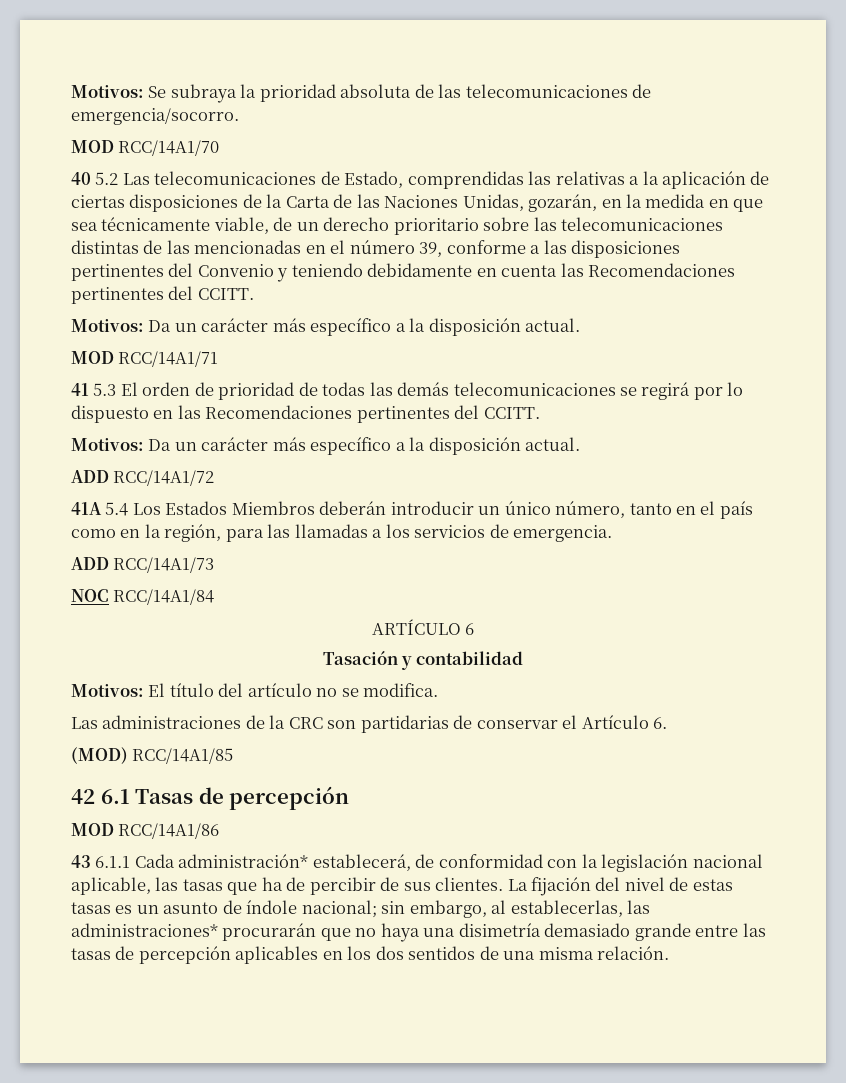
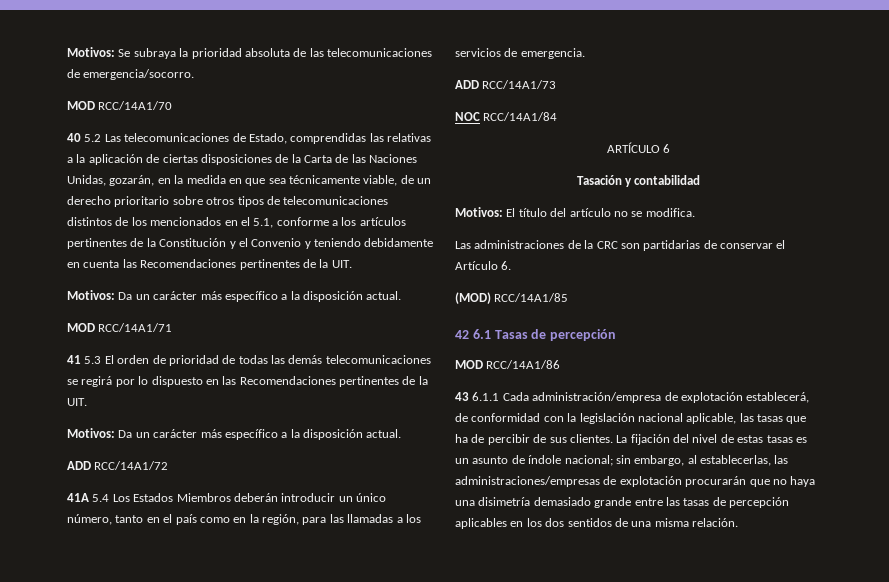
- 40 5.2 Las telecomunicaciones de Estado, comprendidas las relativas a la aplicación de ciertas disposiciones de la Carta de las Naciones Unidas, gozarán, en la medida en que sea técnicamente viable, de un derecho prioritario sobre las telecomunicaciones distintas de las mencionadas en el número 39, conforme a las disposiciones pertinentes del Convenio y teniendo debidamente en cuenta las Recomendaciones pertinentes del CCITT.
+ 40 5.2 Las telecomunicaciones de Estado, comprendidas las relativas a la aplicación de ciertas disposiciones de la Carta de las Naciones Unidas, gozarán, en la medida en que sea técnicamente viable, de un derecho prioritario sobre otros tipos de telecomunicaciones distintos de los mencionados en el 5.1, conforme a los artículos pertinentes de la Constitución y el Convenio y teniendo debidamente en cuenta las Recomendaciones pertinentes de la UIT.
- 41 5.3 El orden de prioridad de todas las demás telecomunicaciones se regirá por lo dispuesto en las Recomendaciones pertinentes del CCITT.
+ 41 5.3 El orden de prioridad de todas las demás telecomunicaciones se regirá por lo dispuesto en las Recomendaciones pertinentes de la UIT.
- 43 6.1.1 Cada administración* establecerá, de conformidad con la legislación nacional aplicable, las tasas que ha de percibir de sus clientes.
+ 43 6.1.1 Cada administración/empresa de explotación establecerá, de conformidad con la legislación nacional aplicable, las tasas que ha de percibir de sus clientes.
- La fijación del nivel de estas tasas es un asunto de índole nacional; sin embargo, al establecerlas, las administraciones* procurarán que no haya una disimetría demasiado grande entre las tasas de percepción aplicables en los dos sentidos de una misma relación.
+ La fijación del nivel de estas tasas es un asunto de índole nacional; sin embargo, al establecerlas, las administraciones/empresas de explotación procurarán que no haya una disimetría demasiado grande entre las tasas de percepción aplicables en los dos sentidos de una misma relación.

